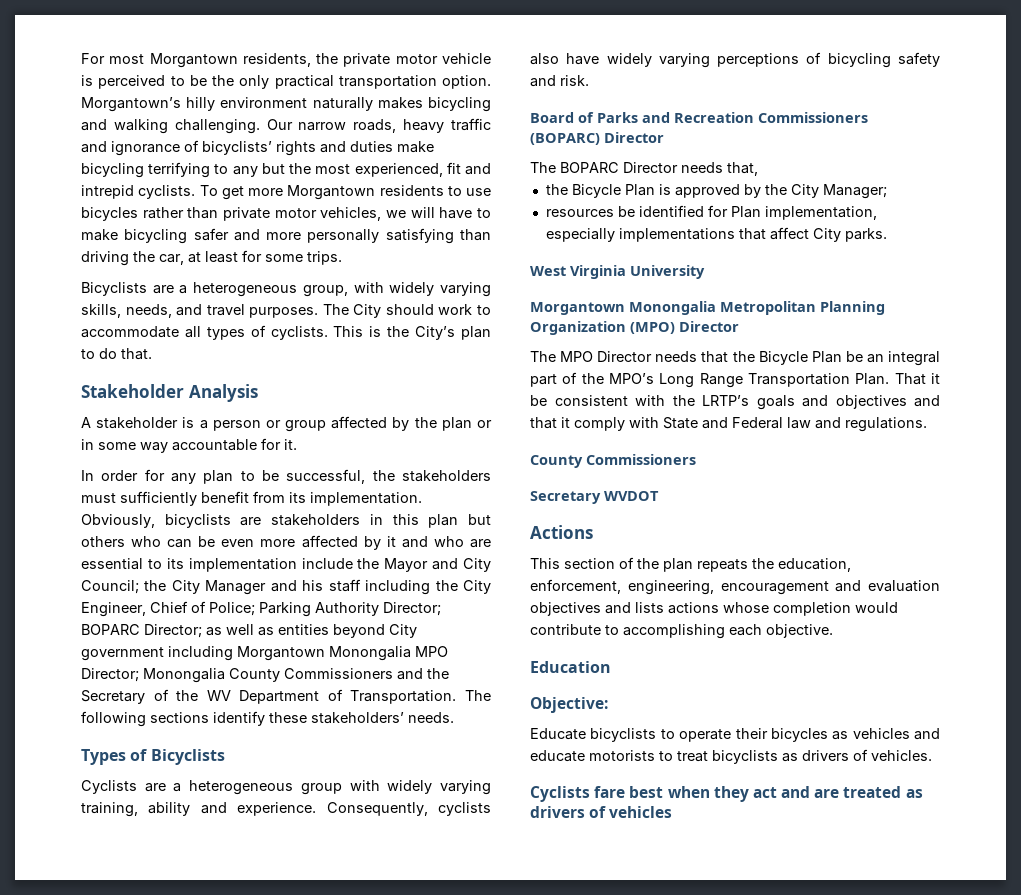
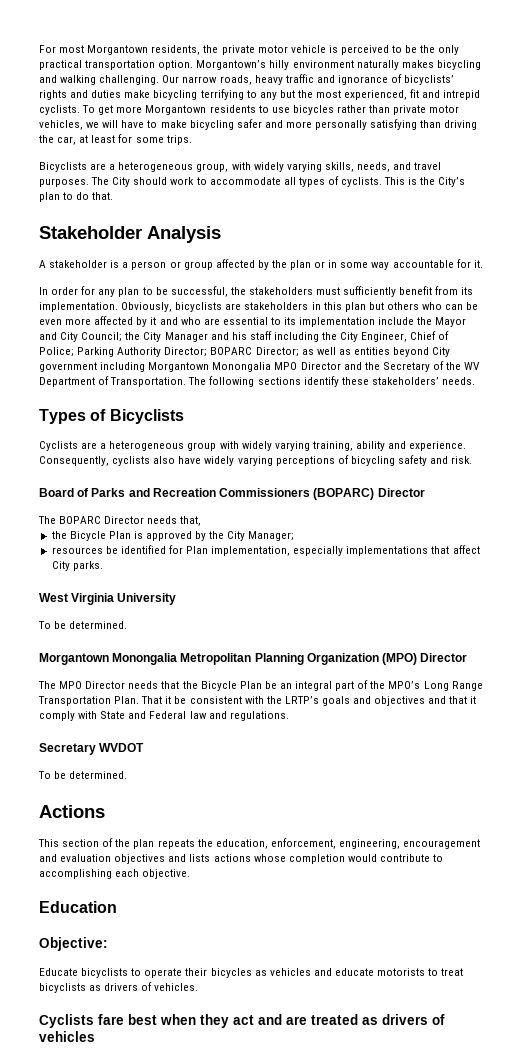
- as well as entities beyond City government including Morgantown Monongalia MPO Director; Monongalia County Commissioners and the Secretary of the WV Department of Transportation.
+ as well as entities beyond City government including Morgantown Monongalia MPO Director and the Secretary of the WV Department of Transportation.
  West Virginia University
+ To be determined.
  That it be consistent with the LRTP’s goals and objectives and that it comply with State and Federal law and regulations.
- County Commissioners
  Secretary WVDOT
+ To be determined.

